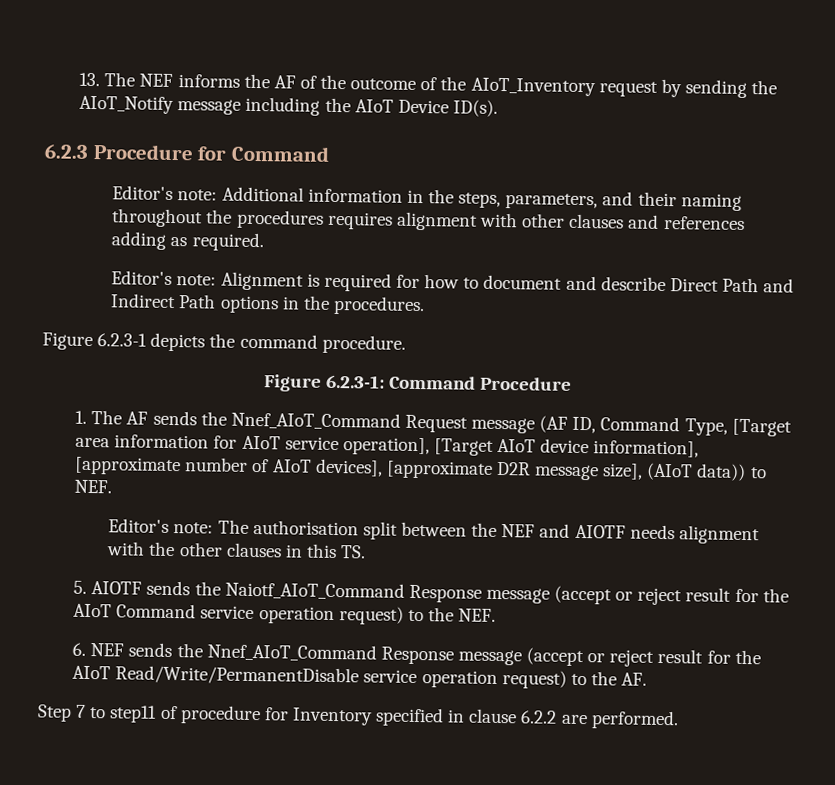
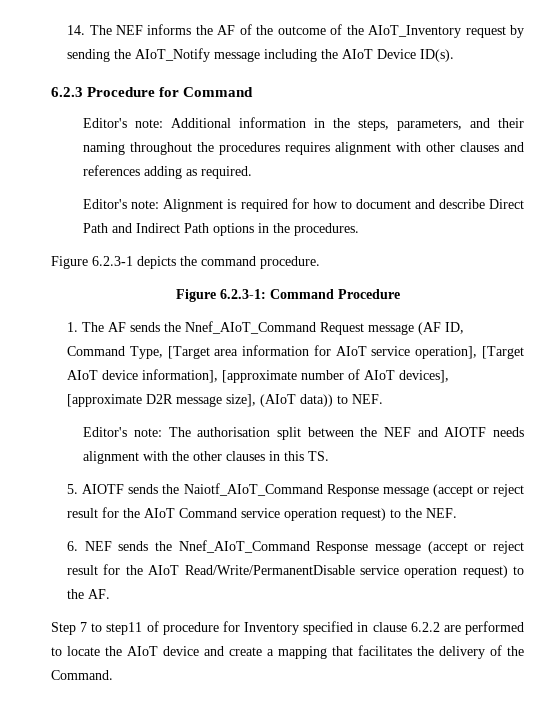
- 13. The NEF informs the AF of the outcome of the AIoT_Inventory request by sending the AIoT_Notify message including the AIoT Device ID(s).
+ 14. The NEF informs the AF of the outcome of the AIoT_Inventory request by sending the AIoT_Notify message including the AIoT Device ID(s).
- Step 7 to step11 of procedure for Inventory specified in clause 6.2.2 are performed.
+ Step 7 to step11 of procedure for Inventory specified in clause 6.2.2 are performed to locate the AIoT device and create a mapping that facilitates the delivery of the Command.

